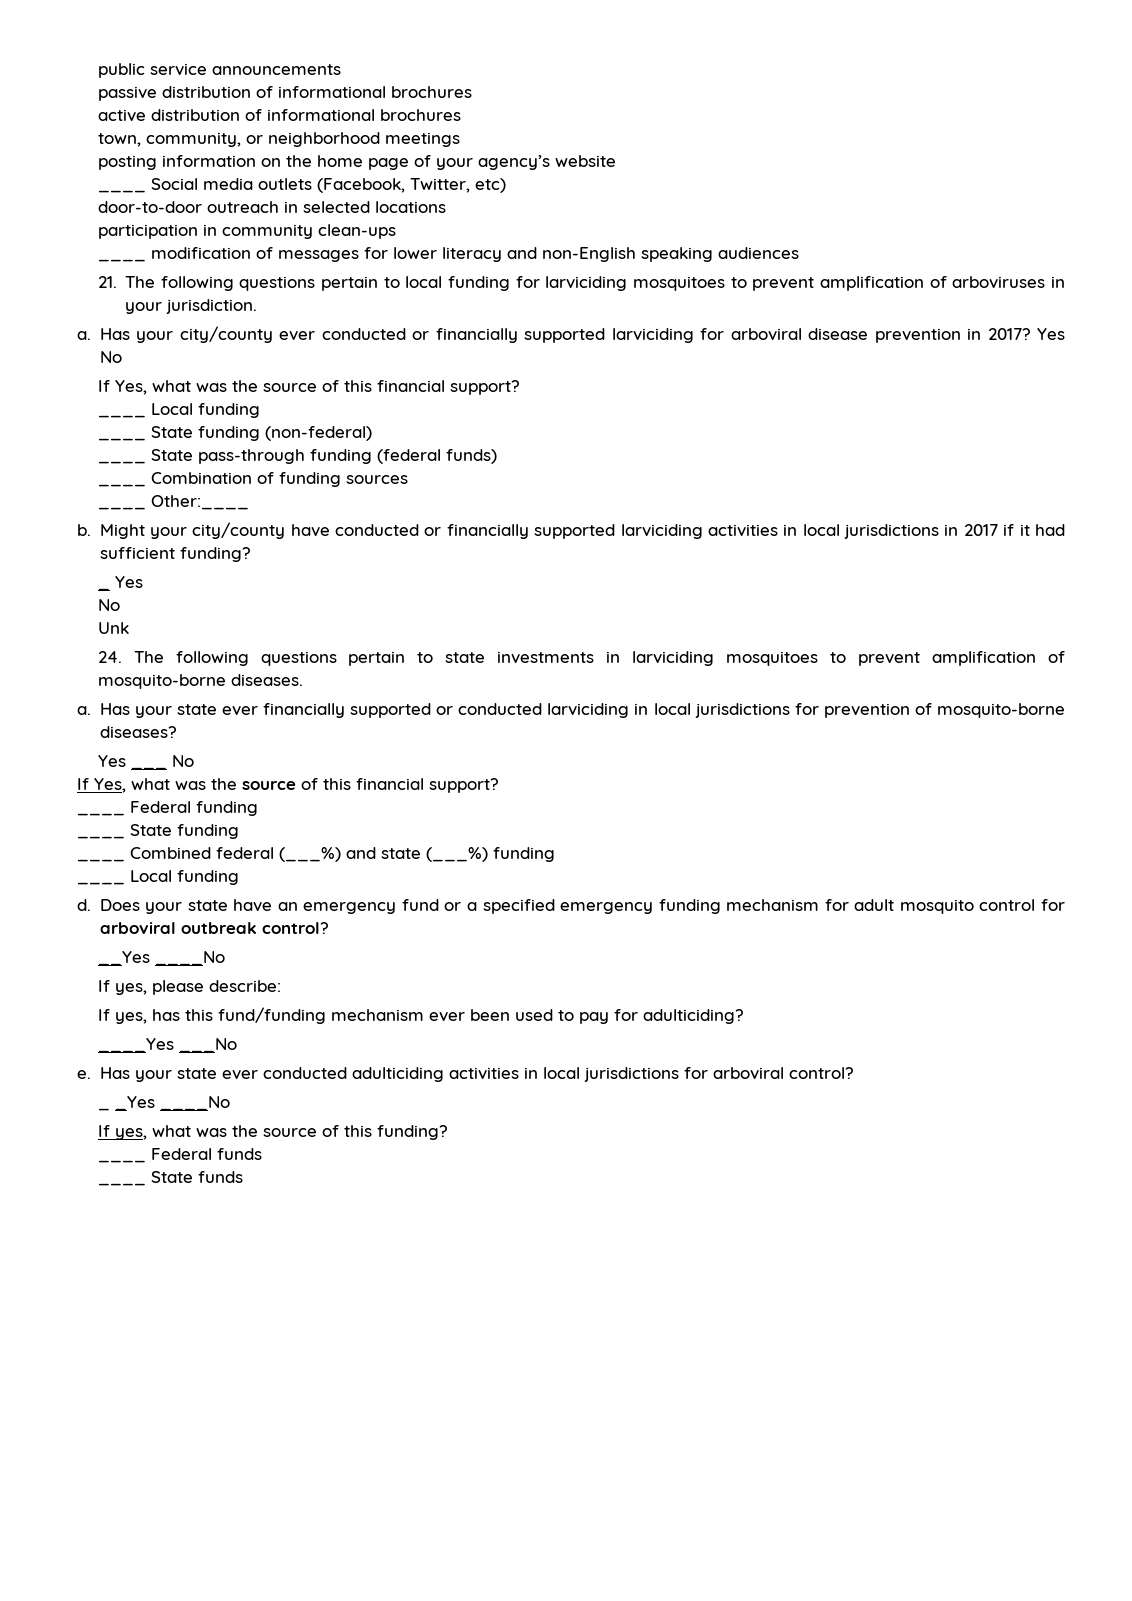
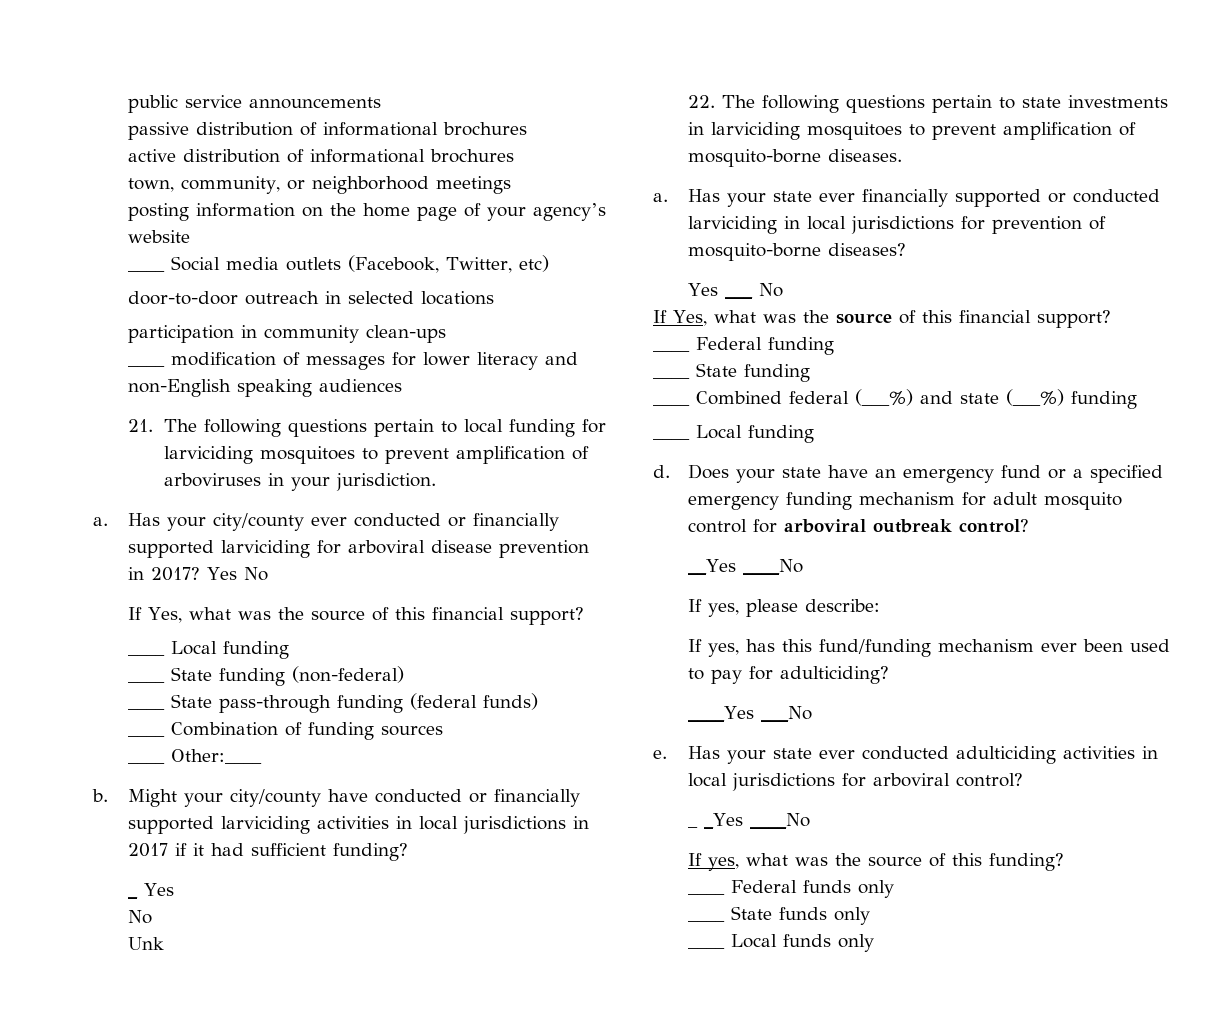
- 24. The following questions pertain to state investments in larviciding mosquitoes to prevent amplification of mosquito-borne diseases.
+ 22. The following questions pertain to state investments in larviciding mosquitoes to prevent amplification of mosquito-borne diseases.
- ____ Federal funds
+ ____ Federal funds only
- ____ State funds
+ ____ State funds only
+ ____ Local funds only

